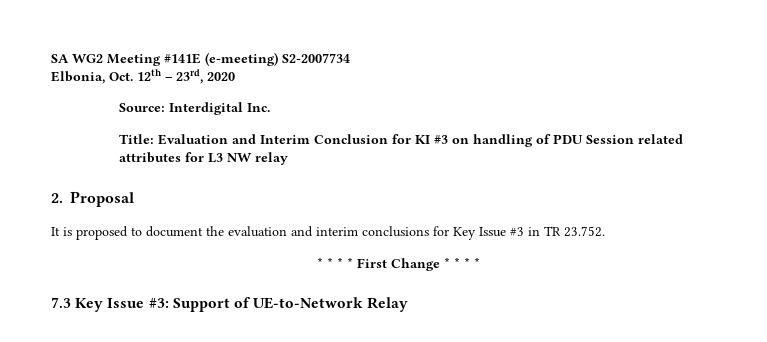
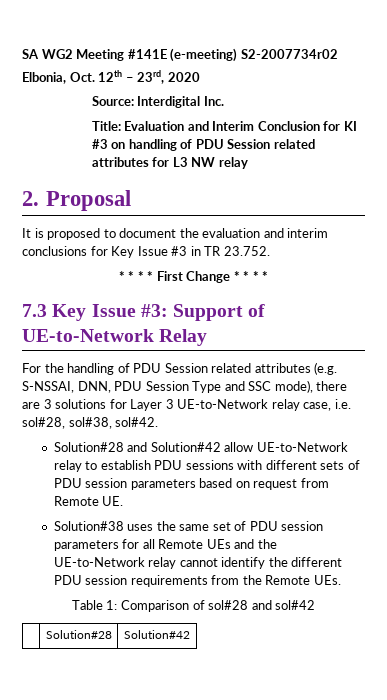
- SA WG2 Meeting #141E (e-meeting) S2-2007734
+ SA WG2 Meeting #141E (e-meeting) S2-2007734r02
+ For the handling of PDU Session related attributes (e.g. S-NSSAI, DNN, PDU Session Type and SSC mode), there are 3 solutions for Layer 3 UE-to-Network relay case, i.e. sol#28, sol#38, sol#42.
+ Solution#28 and Solution#42 allow UE-to-Network relay to establish PDU sessions with different sets of PDU session parameters based on request from Remote UE.
+ Solution#38 uses the same set of PDU session parameters for all Remote UEs and the UE-to-Network relay cannot identify the different PDU session requirements from the Remote UEs.
+ Table 1: Comparison of sol#28 and sol#42
+ | Solution#28 | Solution#42

